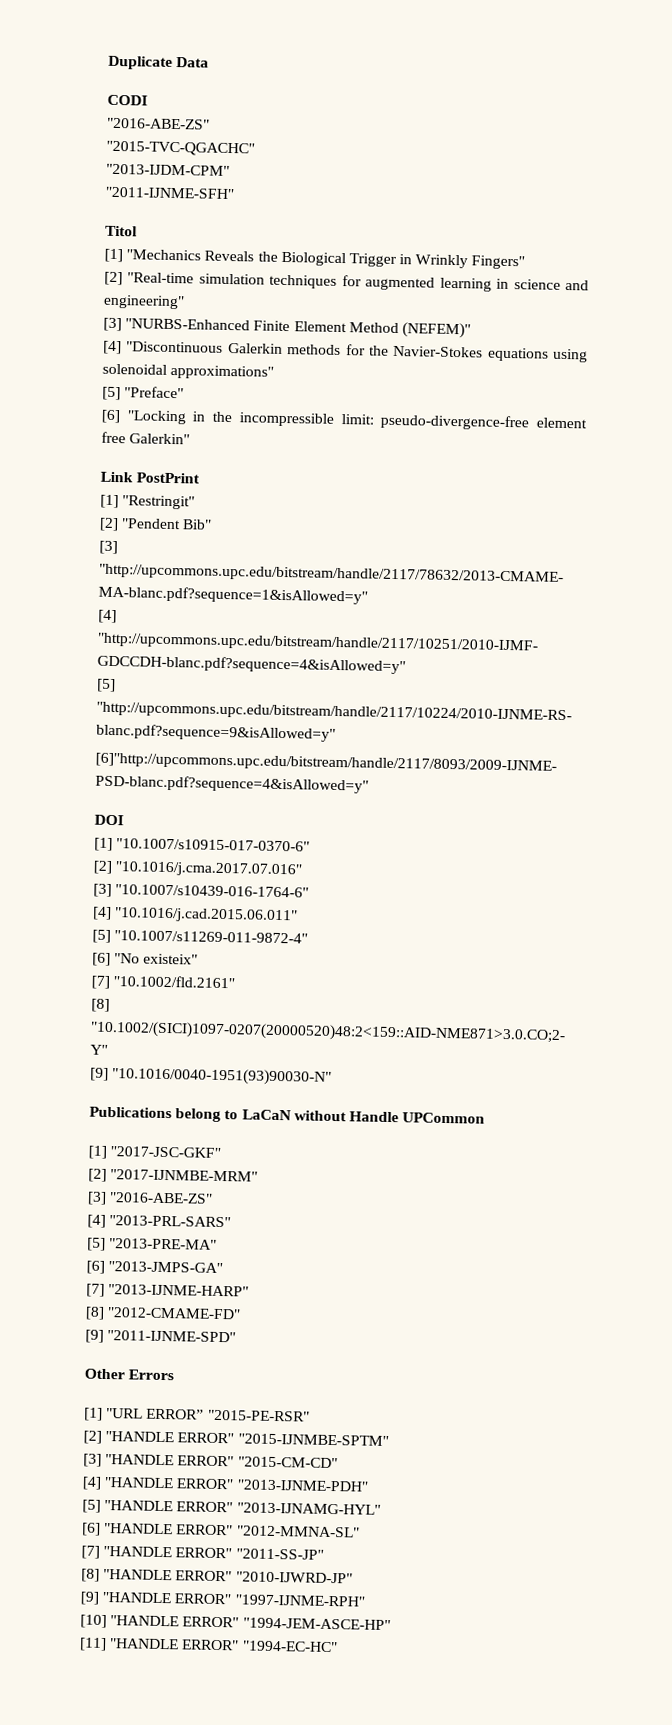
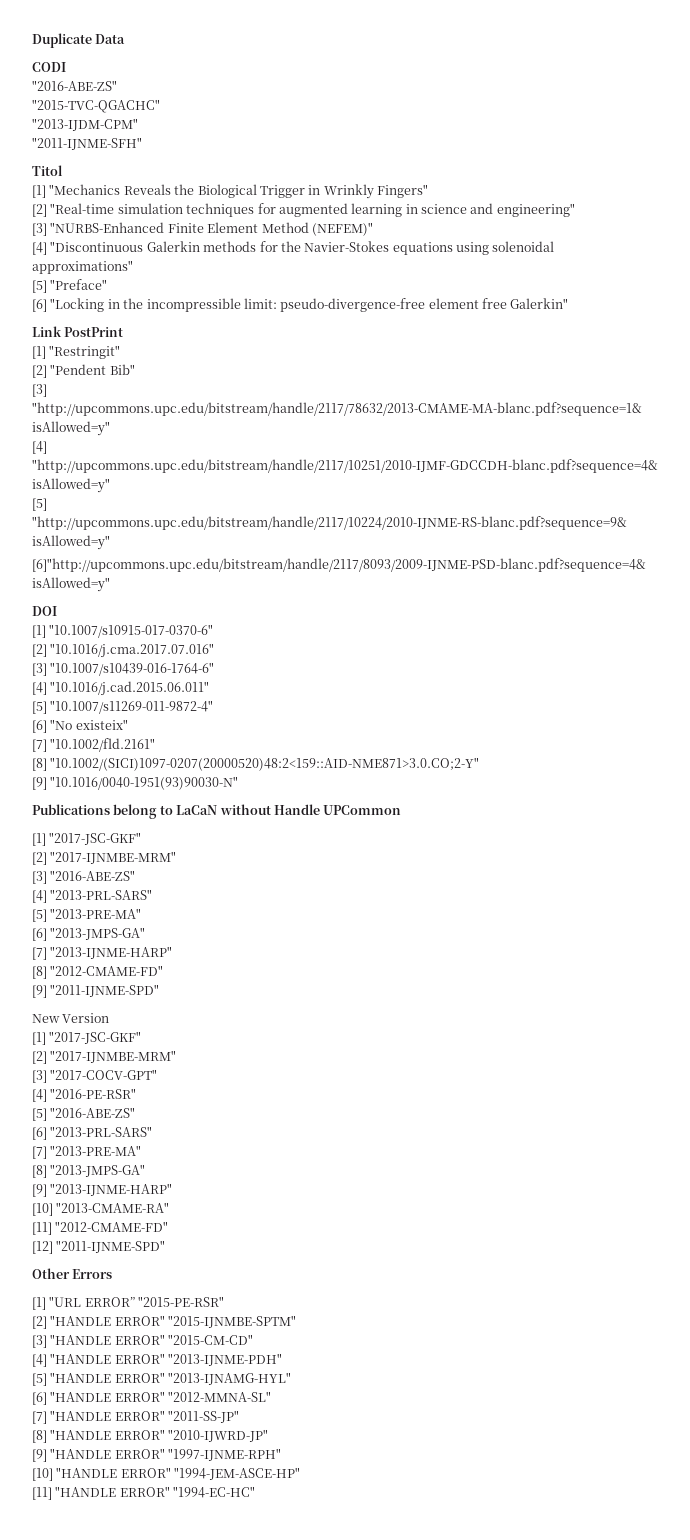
+ New Version
+ [1] "2017-JSC-GKF"
+ [2] "2017-IJNMBE-MRM"
+ [3] "2017-COCV-GPT"
+ [4] "2016-PE-RSR"
+ [5] "2016-ABE-ZS"
+ [6] "2013-PRL-SARS"
+ [7] "2013-PRE-MA"
+ [8] "2013-JMPS-GA"
+ [9] "2013-IJNME-HARP"
+ [10] "2013-CMAME-RA"
+ [11] "2012-CMAME-FD"
+ [12] "2011-IJNME-SPD"

